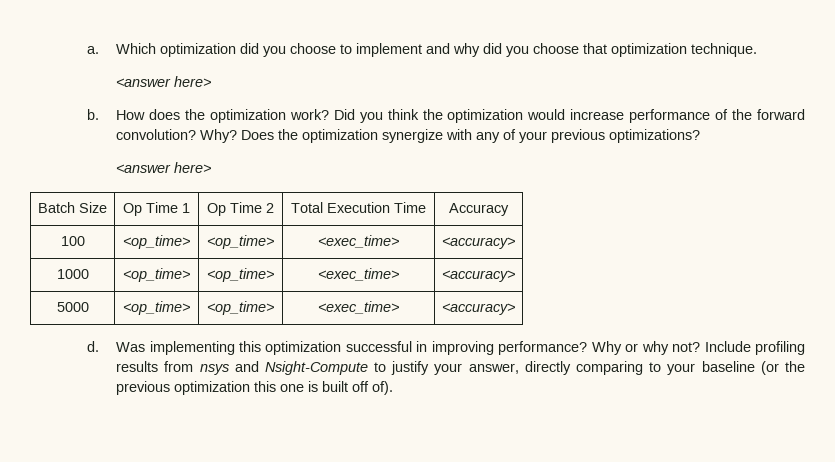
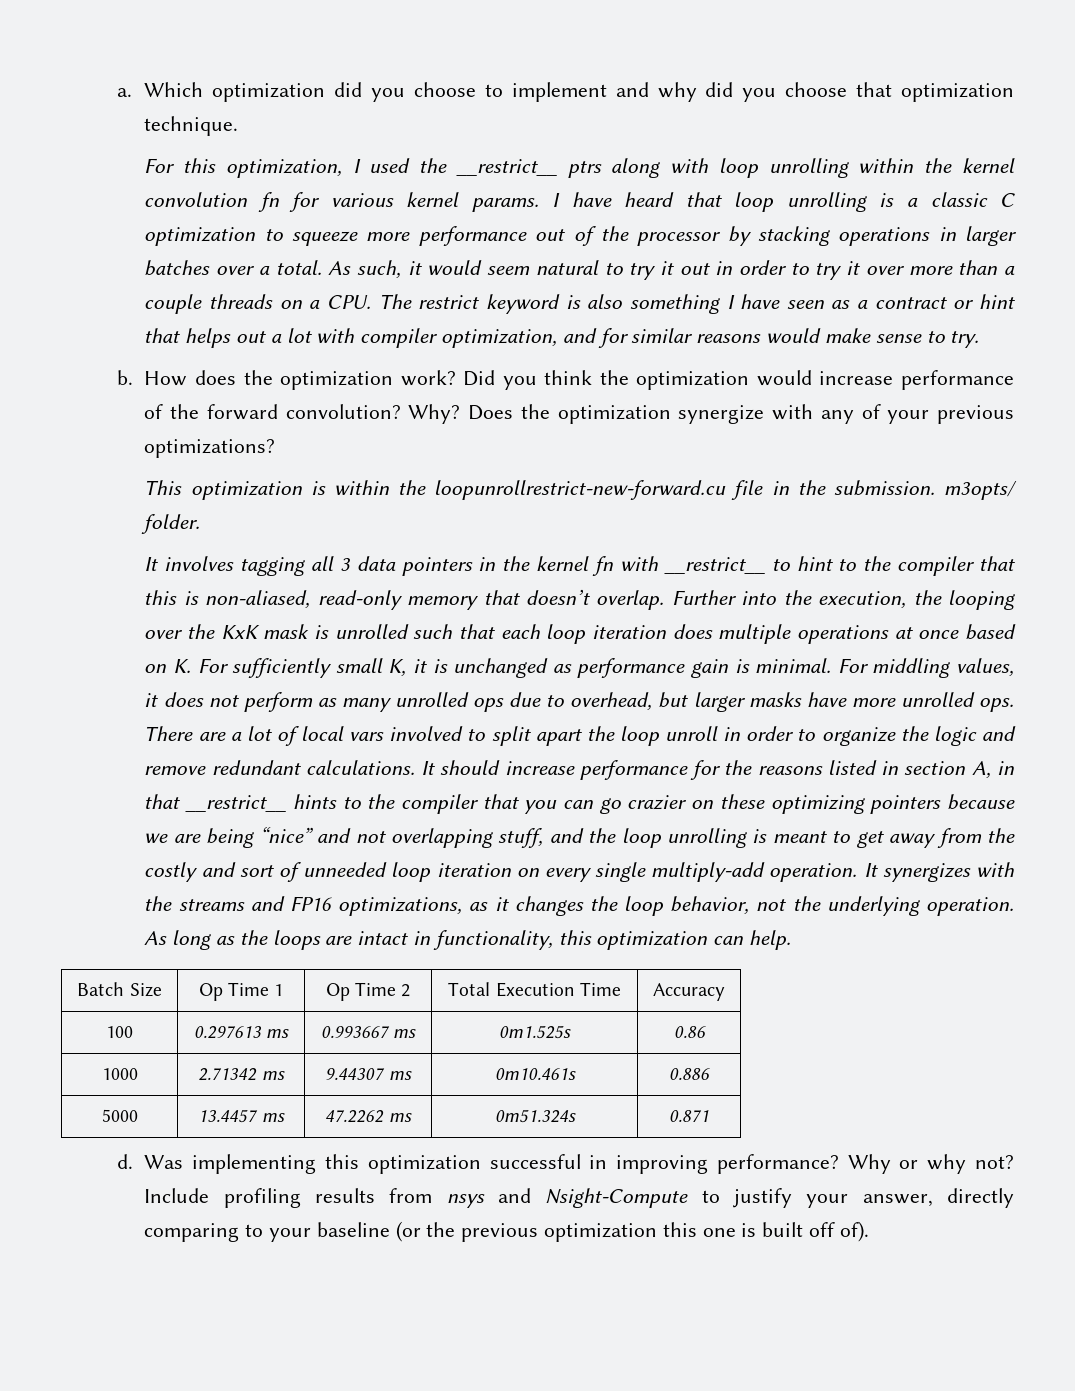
  Which optimization did you choose to implement and why did you choose that optimization technique.
- <answer here>
+ For this optimization, I used the __restrict__ ptrs along with loop unrolling within the kernel convolution fn for various kernel params. I have heard that loop unrolling is a classic C optimization to squeeze more performance out of the processor by stacking operations in larger batches over a total. As such, it would seem natural to try it out in order to try it over more than a couple threads on a CPU. The restrict keyword is also something I have seen as a contract or hint that helps out a lot with compiler optimization, and for similar reasons would make sense to try.
  Does the optimization synergize with any of your previous optimizations?
- <answer here>
+ This optimization is within the loopunrollrestrict-new-forward.cu file in the submission. m3opts/ folder.
+ It involves tagging all 3 data pointers in the kernel fn with __restrict__ to hint to the compiler that this is non-aliased, read-only memory that doesn’t overlap. Further into the execution, the looping over the KxK mask is unrolled such that each loop iteration does multiple operations at once based on K. For sufficiently small K, it is unchanged as performance gain is minimal. For middling values, it does not perform as many unrolled ops due to overhead, but larger masks have more unrolled ops. There are a lot of local vars involved to split apart the loop unroll in order to organize the logic and remove redundant calculations. It should increase performance for the reasons listed in section A, in that __restrict__ hints to the compiler that you can go crazier on these optimizing pointers because we are being “nice” and not overlapping stuff, and the loop unrolling is meant to get away from the costly and sort of unneeded loop iteration on every single multiply-add operation. It synergizes with the streams and FP16 optimizations, as it changes the loop behavior, not the underlying operation. As long as the loops are intact in functionality, this optimization can help.
- 100 | <op_time> | <op_time> | <exec_time> | <accuracy>
- 1000 | <op_time> | <op_time> | <exec_time> | <accuracy>
- 5000 | <op_time> | <op_time> | <exec_time> | <accuracy>
+ 100 | 0.297613 ms | 0.993667 ms | 0m1.525s | 0.86
+ 1000 | 2.71342 ms | 9.44307 ms | 0m10.461s | 0.886
+ 5000 | 13.4457 ms | 47.2262 ms | 0m51.324s | 0.871

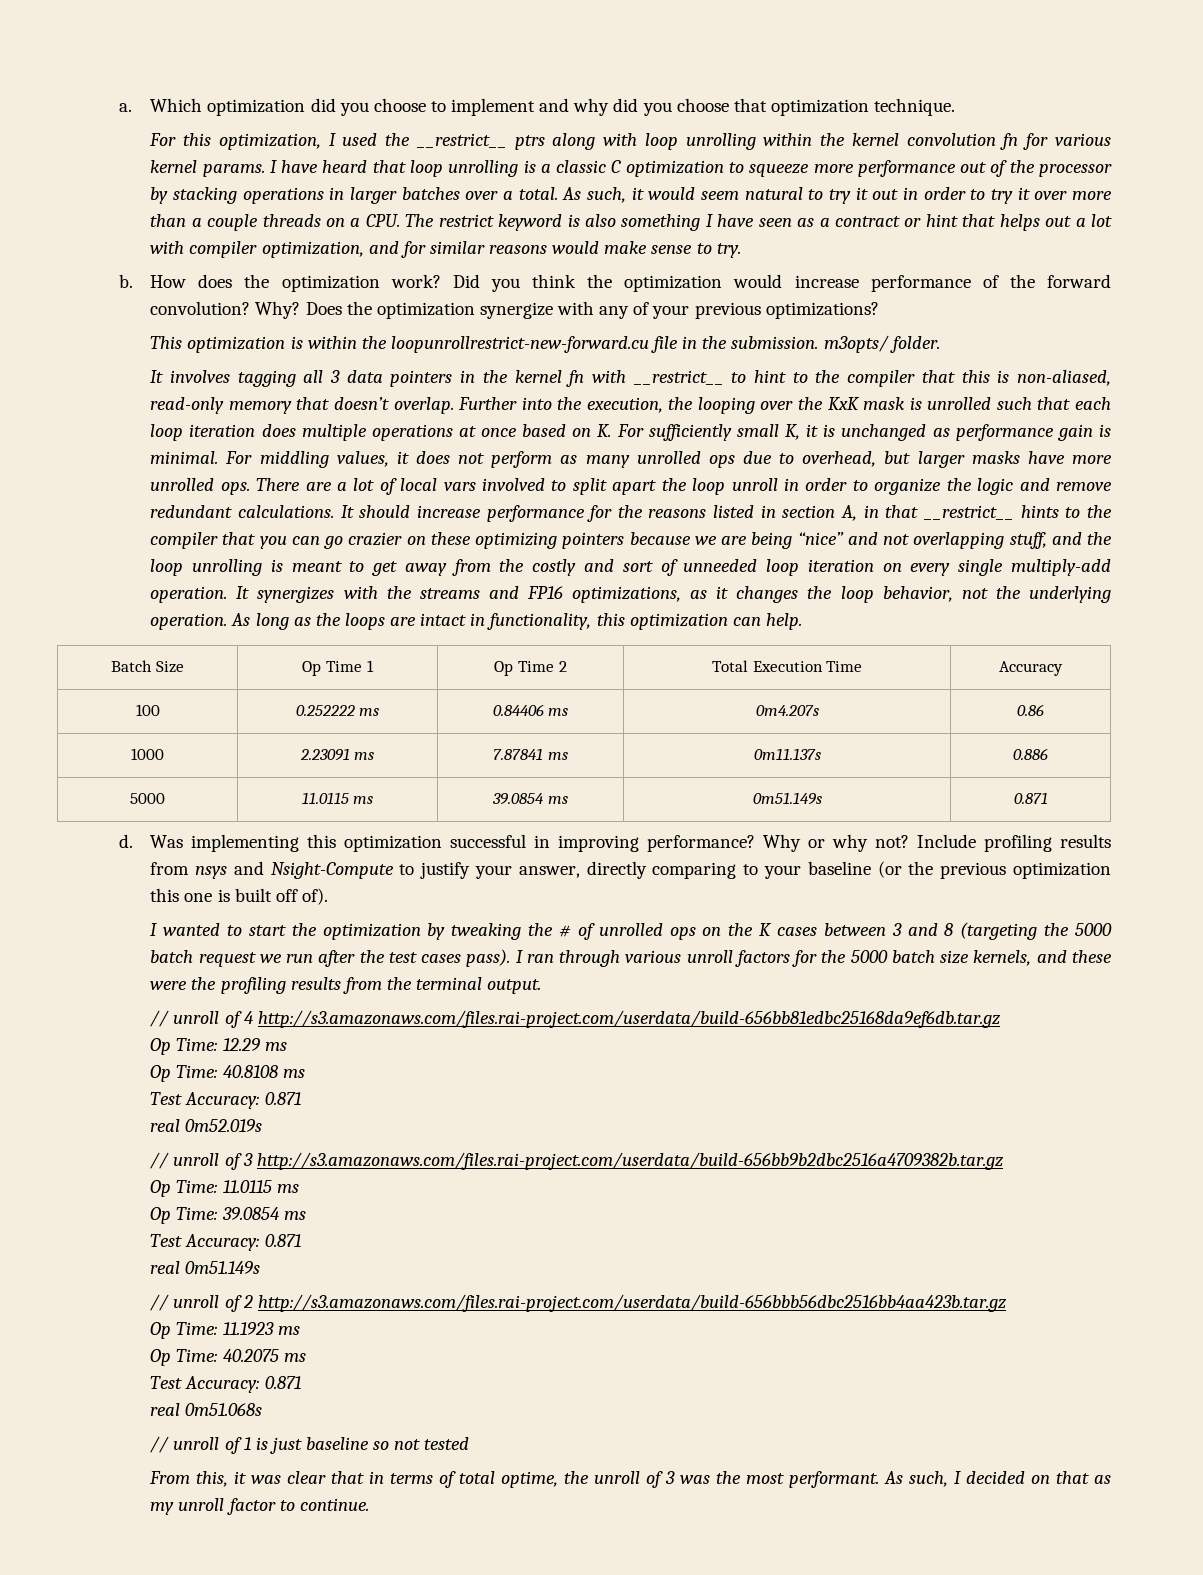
- 100 | 0.297613 ms | 0.993667 ms | 0m1.525s | 0.86
+ 100 | 0.252222 ms | 0.84406 ms | 0m4.207s | 0.86
- 1000 | 2.71342 ms | 9.44307 ms | 0m10.461s | 0.886
+ 1000 | 2.23091 ms | 7.87841 ms | 0m11.137s | 0.886
- 5000 | 13.4457 ms | 47.2262 ms | 0m51.324s | 0.871
+ 5000 | 11.0115 ms | 39.0854 ms | 0m51.149s | 0.871
+ I wanted to start the optimization by tweaking the # of unrolled ops on the K cases between 3 and 8 (targeting the 5000 batch request we run after the test cases pass). I ran through various unroll factors for the 5000 batch size kernels, and these were the profiling results from the terminal output.
+ // unroll of 4 http://s3.amazonaws.com/files.rai-project.com/userdata/build-656bb81edbc25168da9ef6db.tar.gz
+ Op Time: 12.29 ms
+ Op Time: 40.8108 ms
+ Test Accuracy: 0.871
+ real 0m52.019s
+ // unroll of 3 http://s3.amazonaws.com/files.rai-project.com/userdata/build-656bb9b2dbc2516a4709382b.tar.gz
+ Op Time: 11.0115 ms
+ Op Time: 39.0854 ms
+ Test Accuracy: 0.871
+ real 0m51.149s
+ // unroll of 2 http://s3.amazonaws.com/files.rai-project.com/userdata/build-656bbb56dbc2516bb4aa423b.tar.gz
+ Op Time: 11.1923 ms
+ Op Time: 40.2075 ms
+ Test Accuracy: 0.871
+ real 0m51.068s
+ // unroll of 1 is just baseline so not tested
+ From this, it was clear that in terms of total optime, the unroll of 3 was the most performant. As such, I decided on that as my unroll factor to continue.

